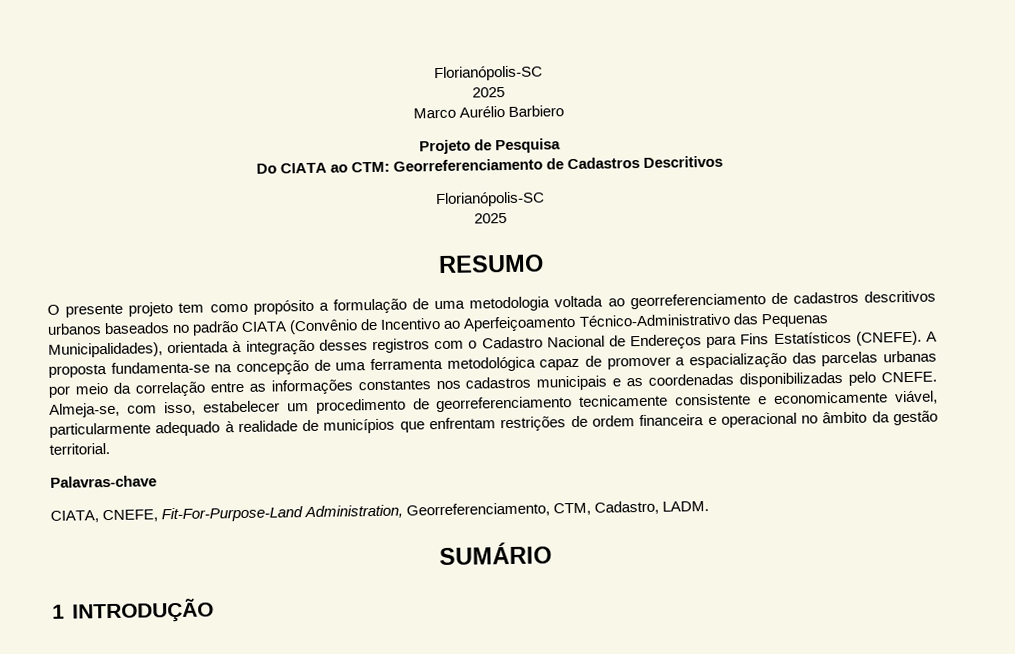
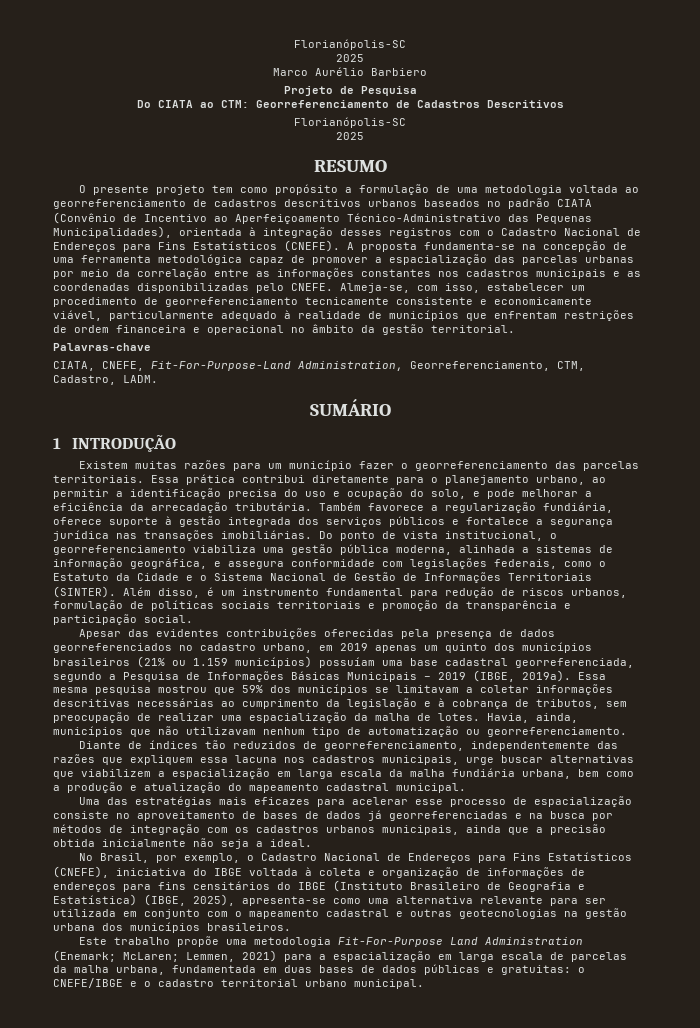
+ Existem muitas razões para um município fazer o georreferenciamento das parcelas territoriais. Essa prática contribui diretamente para o planejamento urbano, ao permitir a identificação precisa do uso e ocupação do solo, e pode melhorar a eficiência da arrecadação tributária. Também favorece a regularização fundiária, oferece suporte à gestão integrada dos serviços públicos e fortalece a segurança jurídica nas transações imobiliárias. Do ponto de vista institucional, o georreferenciamento viabiliza uma gestão pública moderna, alinhada a sistemas de informação geográfica, e assegura conformidade com legislações federais, como o Estatuto da Cidade e o Sistema Nacional de Gestão de Informações Territoriais (SINTER). Além disso, é um instrumento fundamental para redução de riscos urbanos, formulação de políticas sociais territoriais e promoção da transparência e participação social.
+ Apesar das evidentes contribuições oferecidas pela presença de dados georreferenciados no cadastro urbano, em 2019 apenas um quinto dos municípios brasileiros (21% ou 1.159 municípios) possuíam uma base cadastral georreferenciada, segundo a Pesquisa de Informações Básicas Municipais – 2019 (IBGE, 2019a). Essa mesma pesquisa mostrou que 59% dos municípios se limitavam a coletar informações descritivas necessárias ao cumprimento da legislação e à cobrança de tributos, sem preocupação de realizar uma espacialização da malha de lotes. Havia, ainda, municípios que não utilizavam nenhum tipo de automatização ou georreferenciamento.
+ Diante de índices tão reduzidos de georreferenciamento, independentemente das razões que expliquem essa lacuna nos cadastros municipais, urge buscar alternativas que viabilizem a espacialização em larga escala da malha fundiária urbana, bem como a produção e atualização do mapeamento cadastral municipal.
+ Uma das estratégias mais eficazes para acelerar esse processo de espacialização consiste no aproveitamento de bases de dados já georreferenciadas e na busca por métodos de integração com os cadastros urbanos municipais, ainda que a precisão obtida inicialmente não seja a ideal.
+ No Brasil, por exemplo, o Cadastro Nacional de Endereços para Fins Estatísticos (CNEFE), iniciativa do IBGE voltada à coleta e organização de informações de endereços para fins censitários do IBGE (Instituto Brasileiro de Geografia e Estatística) (IBGE, 2025), apresenta-se como uma alternativa relevante para ser utilizada em conjunto com o mapeamento cadastral e outras geotecnologias na gestão urbana dos municípios brasileiros.
+ Este trabalho propõe uma metodologia Fit-For-Purpose Land Administration (Enemark; McLaren; Lemmen, 2021) para a espacialização em larga escala de parcelas da malha urbana, fundamentada em duas bases de dados públicas e gratuitas: o CNEFE/IBGE e o cadastro territorial urbano municipal.

